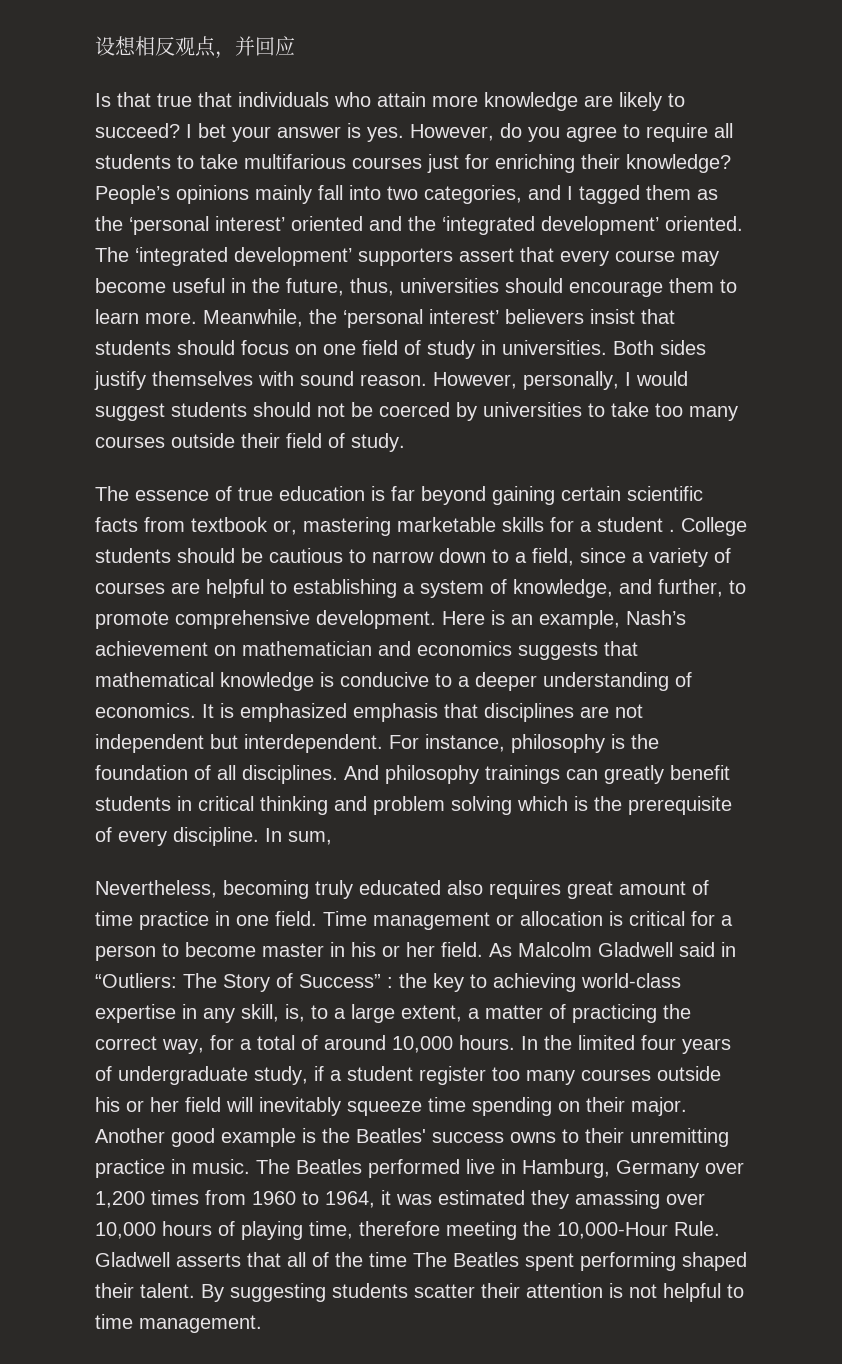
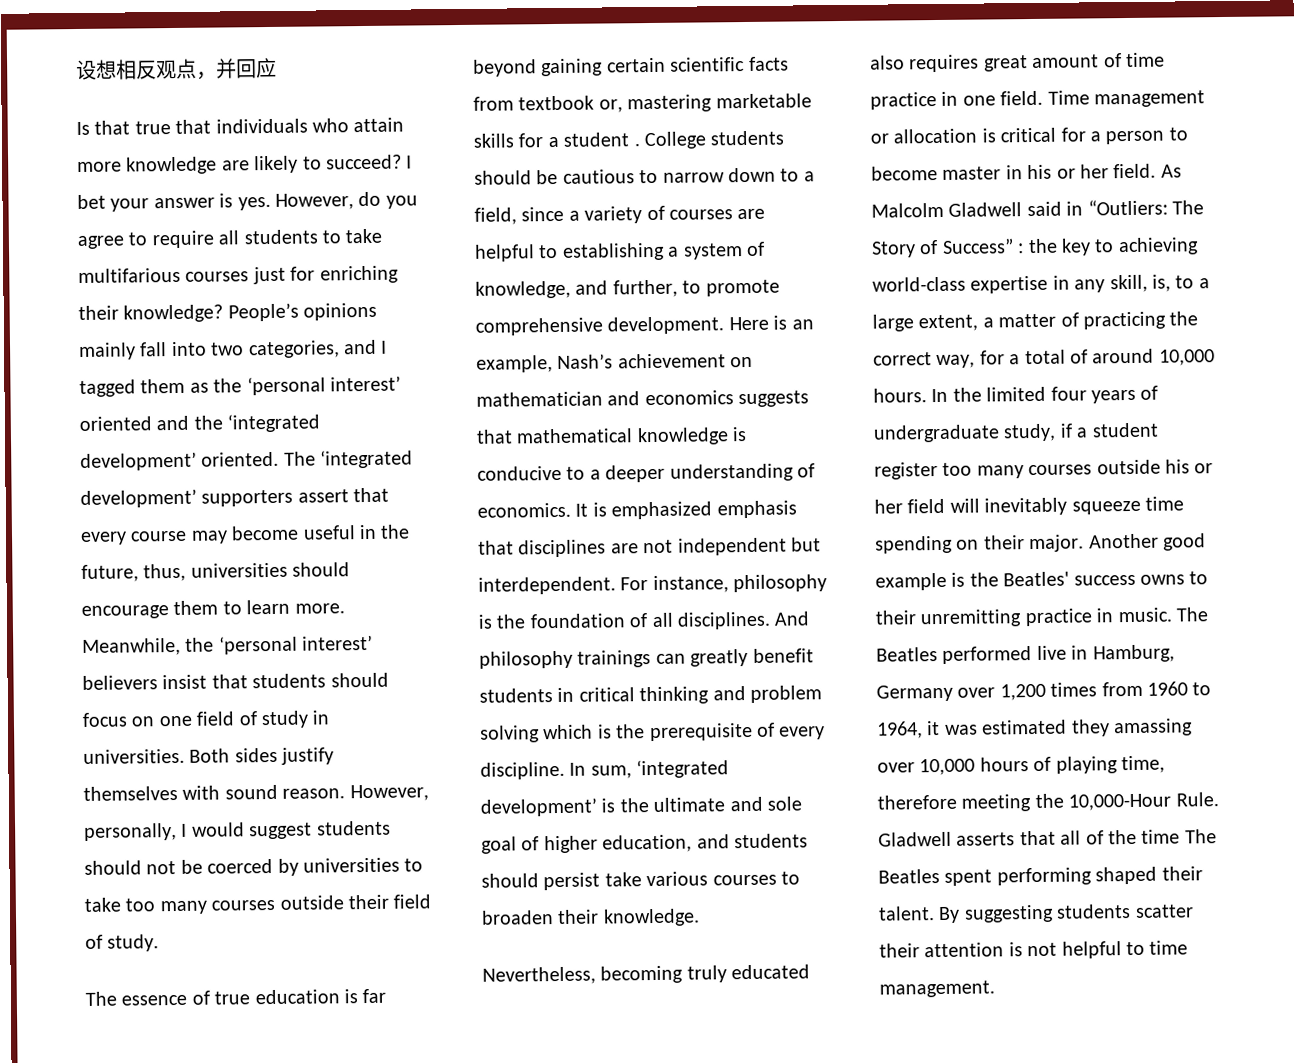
- In sum,
+ In sum, ‘integrated development’ is the ultimate and sole goal of higher education, and students should persist take various courses to broaden their knowledge.

